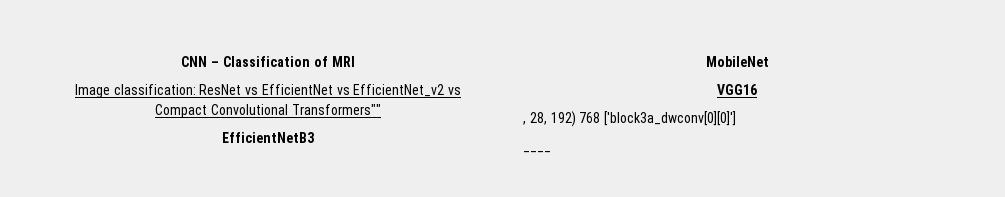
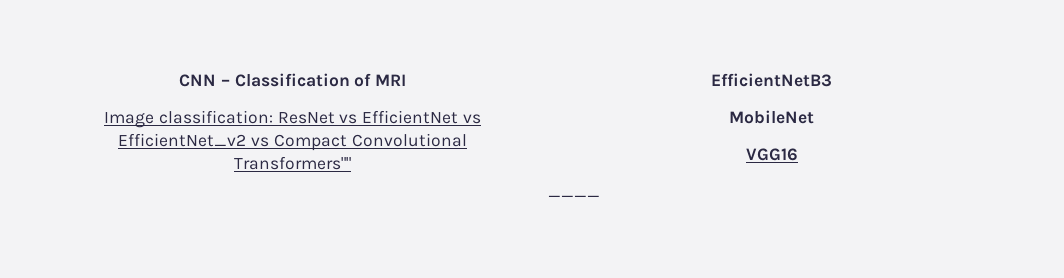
- , 28, 192) 768 ['block3a_dwconv[0][0]']

